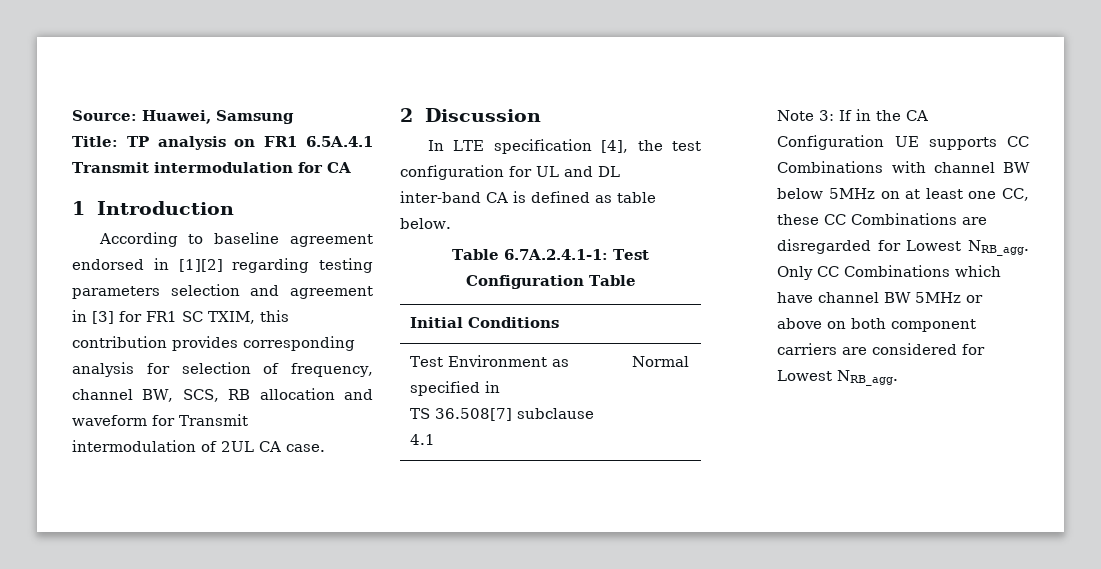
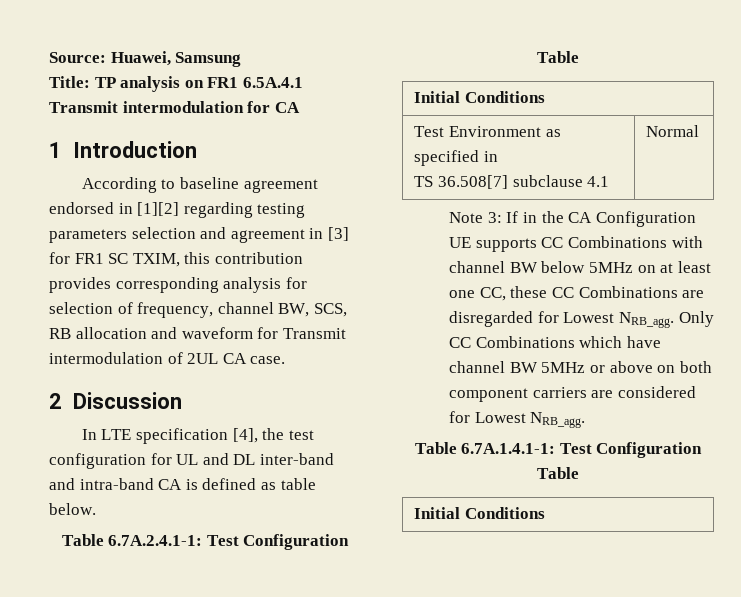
- In LTE specification [4], the test configuration for UL and DL inter-band CA is defined as table below.
+ In LTE specification [4], the test configuration for UL and DL inter-band and intra-band CA is defined as table below.
+ Table 6.7A.1.4.1-1: Test Configuration Table
+ Initial Conditions

